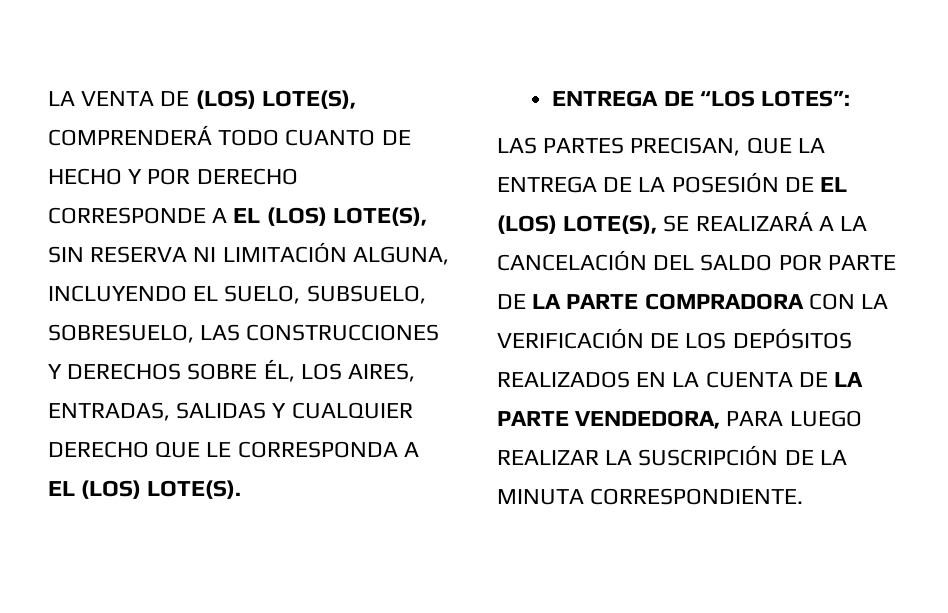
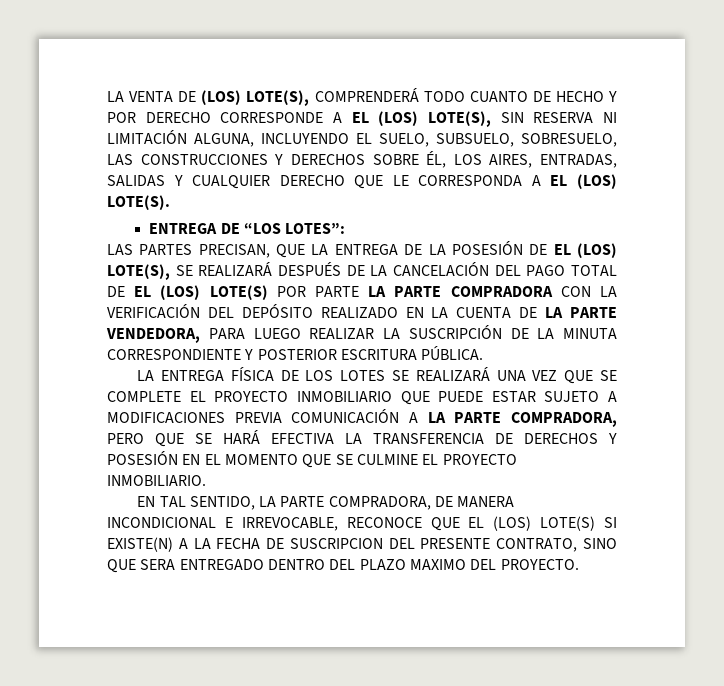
- LAS PARTES PRECISAN, QUE LA ENTREGA DE LA POSESIÓN DE EL (LOS) LOTE(S), SE REALIZARÁ A LA CANCELACIÓN DEL SALDO POR PARTE DE LA PARTE COMPRADORA CON LA VERIFICACIÓN DE LOS DEPÓSITOS REALIZADOS EN LA CUENTA DE LA PARTE VENDEDORA, PARA LUEGO REALIZAR LA SUSCRIPCIÓN DE LA MINUTA CORRESPONDIENTE.
+ LAS PARTES PRECISAN, QUE LA ENTREGA DE LA POSESIÓN DE EL (LOS) LOTE(S), SE REALIZARÁ DESPUÉS DE LA CANCELACIÓN DEL PAGO TOTAL DE EL (LOS) LOTE(S) POR PARTE LA PARTE COMPRADORA CON LA VERIFICACIÓN DEL DEPÓSITO REALIZADO EN LA CUENTA DE LA PARTE VENDEDORA, PARA LUEGO REALIZAR LA SUSCRIPCIÓN DE LA MINUTA CORRESPONDIENTE Y POSTERIOR ESCRITURA PÚBLICA.
+ LA ENTREGA FÍSICA DE LOS LOTES SE REALIZARÁ UNA VEZ QUE SE COMPLETE EL PROYECTO INMOBILIARIO QUE PUEDE ESTAR SUJETO A MODIFICACIONES PREVIA COMUNICACIÓN A LA PARTE COMPRADORA, PERO QUE SE HARÁ EFECTIVA LA TRANSFERENCIA DE DERECHOS Y POSESIÓN EN EL MOMENTO QUE SE CULMINE EL PROYECTO INMOBILIARIO.
+ EN TAL SENTIDO, LA PARTE COMPRADORA, DE MANERA INCONDICIONAL E IRREVOCABLE, RECONOCE QUE EL (LOS) LOTE(S) SI EXISTE(N) A LA FECHA DE SUSCRIPCION DEL PRESENTE CONTRATO, SINO QUE SERA ENTREGADO DENTRO DEL PLAZO MAXIMO DEL PROYECTO.

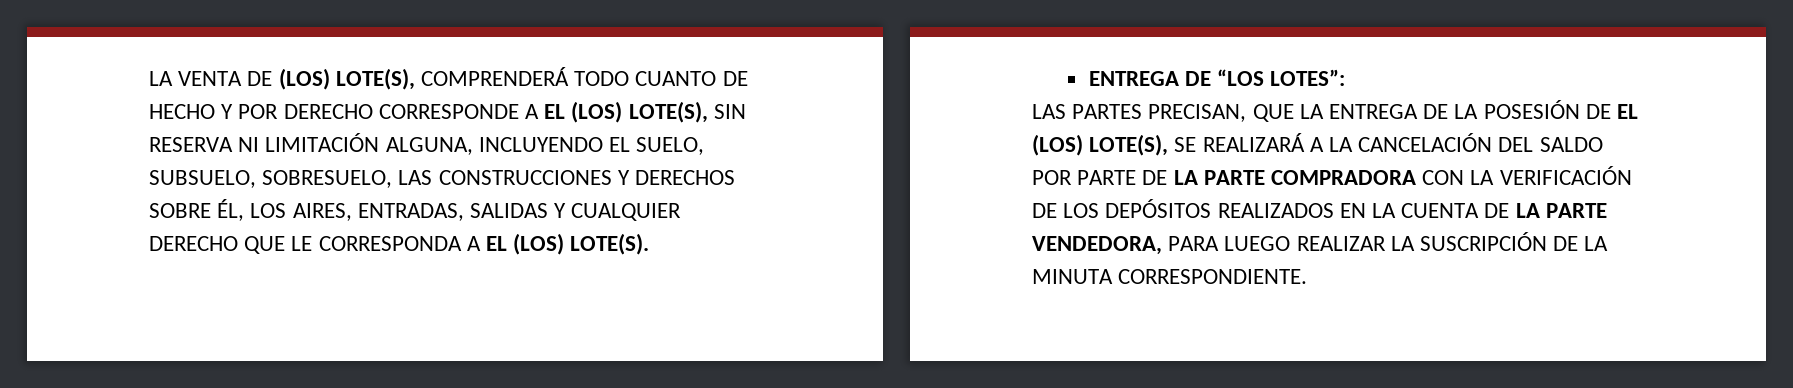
- LAS PARTES PRECISAN, QUE LA ENTREGA DE LA POSESIÓN DE EL (LOS) LOTE(S), SE REALIZARÁ DESPUÉS DE LA CANCELACIÓN DEL PAGO TOTAL DE EL (LOS) LOTE(S) POR PARTE LA PARTE COMPRADORA CON LA VERIFICACIÓN DEL DEPÓSITO REALIZADO EN LA CUENTA DE LA PARTE VENDEDORA, PARA LUEGO REALIZAR LA SUSCRIPCIÓN DE LA MINUTA CORRESPONDIENTE Y POSTERIOR ESCRITURA PÚBLICA.
- LA ENTREGA FÍSICA DE LOS LOTES SE REALIZARÁ UNA VEZ QUE SE COMPLETE EL PROYECTO INMOBILIARIO QUE PUEDE ESTAR SUJETO A MODIFICACIONES PREVIA COMUNICACIÓN A LA PARTE COMPRADORA, PERO QUE SE HARÁ EFECTIVA LA TRANSFERENCIA DE DERECHOS Y POSESIÓN EN EL MOMENTO QUE SE CULMINE EL PROYECTO INMOBILIARIO.
- EN TAL SENTIDO, LA PARTE COMPRADORA, DE MANERA INCONDICIONAL E IRREVOCABLE, RECONOCE QUE EL (LOS) LOTE(S) SI EXISTE(N) A LA FECHA DE SUSCRIPCION DEL PRESENTE CONTRATO, SINO QUE SERA ENTREGADO DENTRO DEL PLAZO MAXIMO DEL PROYECTO.
+ LAS PARTES PRECISAN, QUE LA ENTREGA DE LA POSESIÓN DE EL (LOS) LOTE(S), SE REALIZARÁ A LA CANCELACIÓN DEL SALDO POR PARTE DE LA PARTE COMPRADORA CON LA VERIFICACIÓN DE LOS DEPÓSITOS REALIZADOS EN LA CUENTA DE LA PARTE VENDEDORA, PARA LUEGO REALIZAR LA SUSCRIPCIÓN DE LA MINUTA CORRESPONDIENTE.

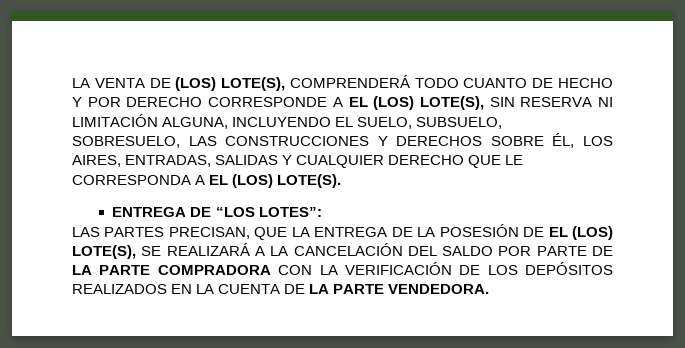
- LAS PARTES PRECISAN, QUE LA ENTREGA DE LA POSESIÓN DE EL (LOS) LOTE(S), SE REALIZARÁ A LA CANCELACIÓN DEL SALDO POR PARTE DE LA PARTE COMPRADORA CON LA VERIFICACIÓN DE LOS DEPÓSITOS REALIZADOS EN LA CUENTA DE LA PARTE VENDEDORA, PARA LUEGO REALIZAR LA SUSCRIPCIÓN DE LA MINUTA CORRESPONDIENTE.
+ LAS PARTES PRECISAN, QUE LA ENTREGA DE LA POSESIÓN DE EL (LOS) LOTE(S), SE REALIZARÁ A LA CANCELACIÓN DEL SALDO POR PARTE DE LA PARTE COMPRADORA CON LA VERIFICACIÓN DE LOS DEPÓSITOS REALIZADOS EN LA CUENTA DE LA PARTE VENDEDORA.

